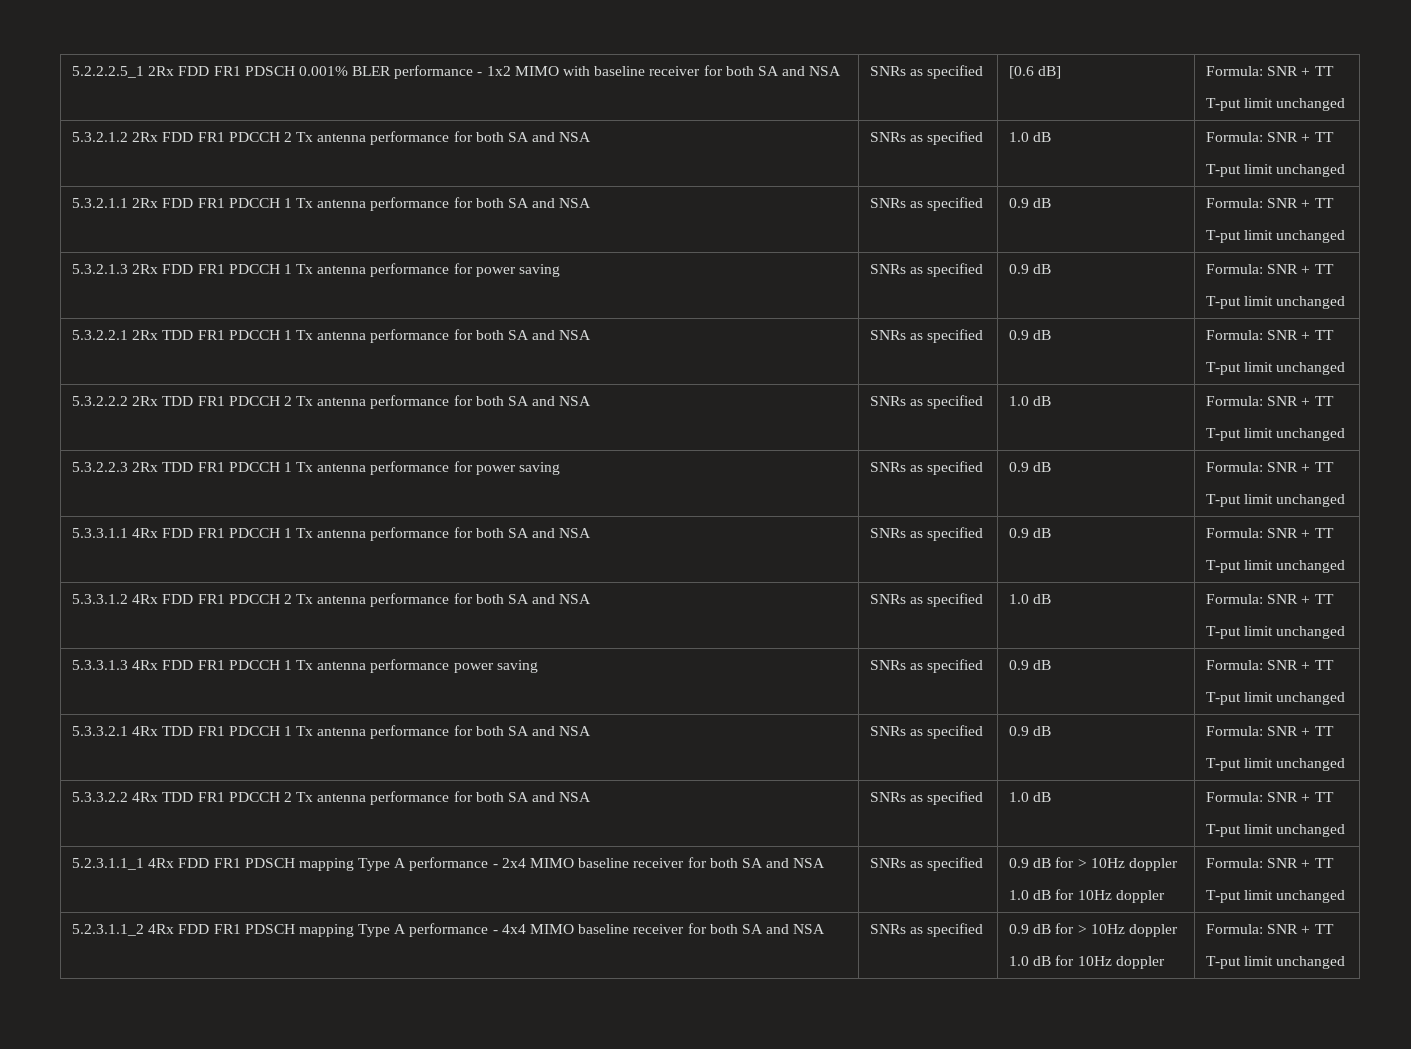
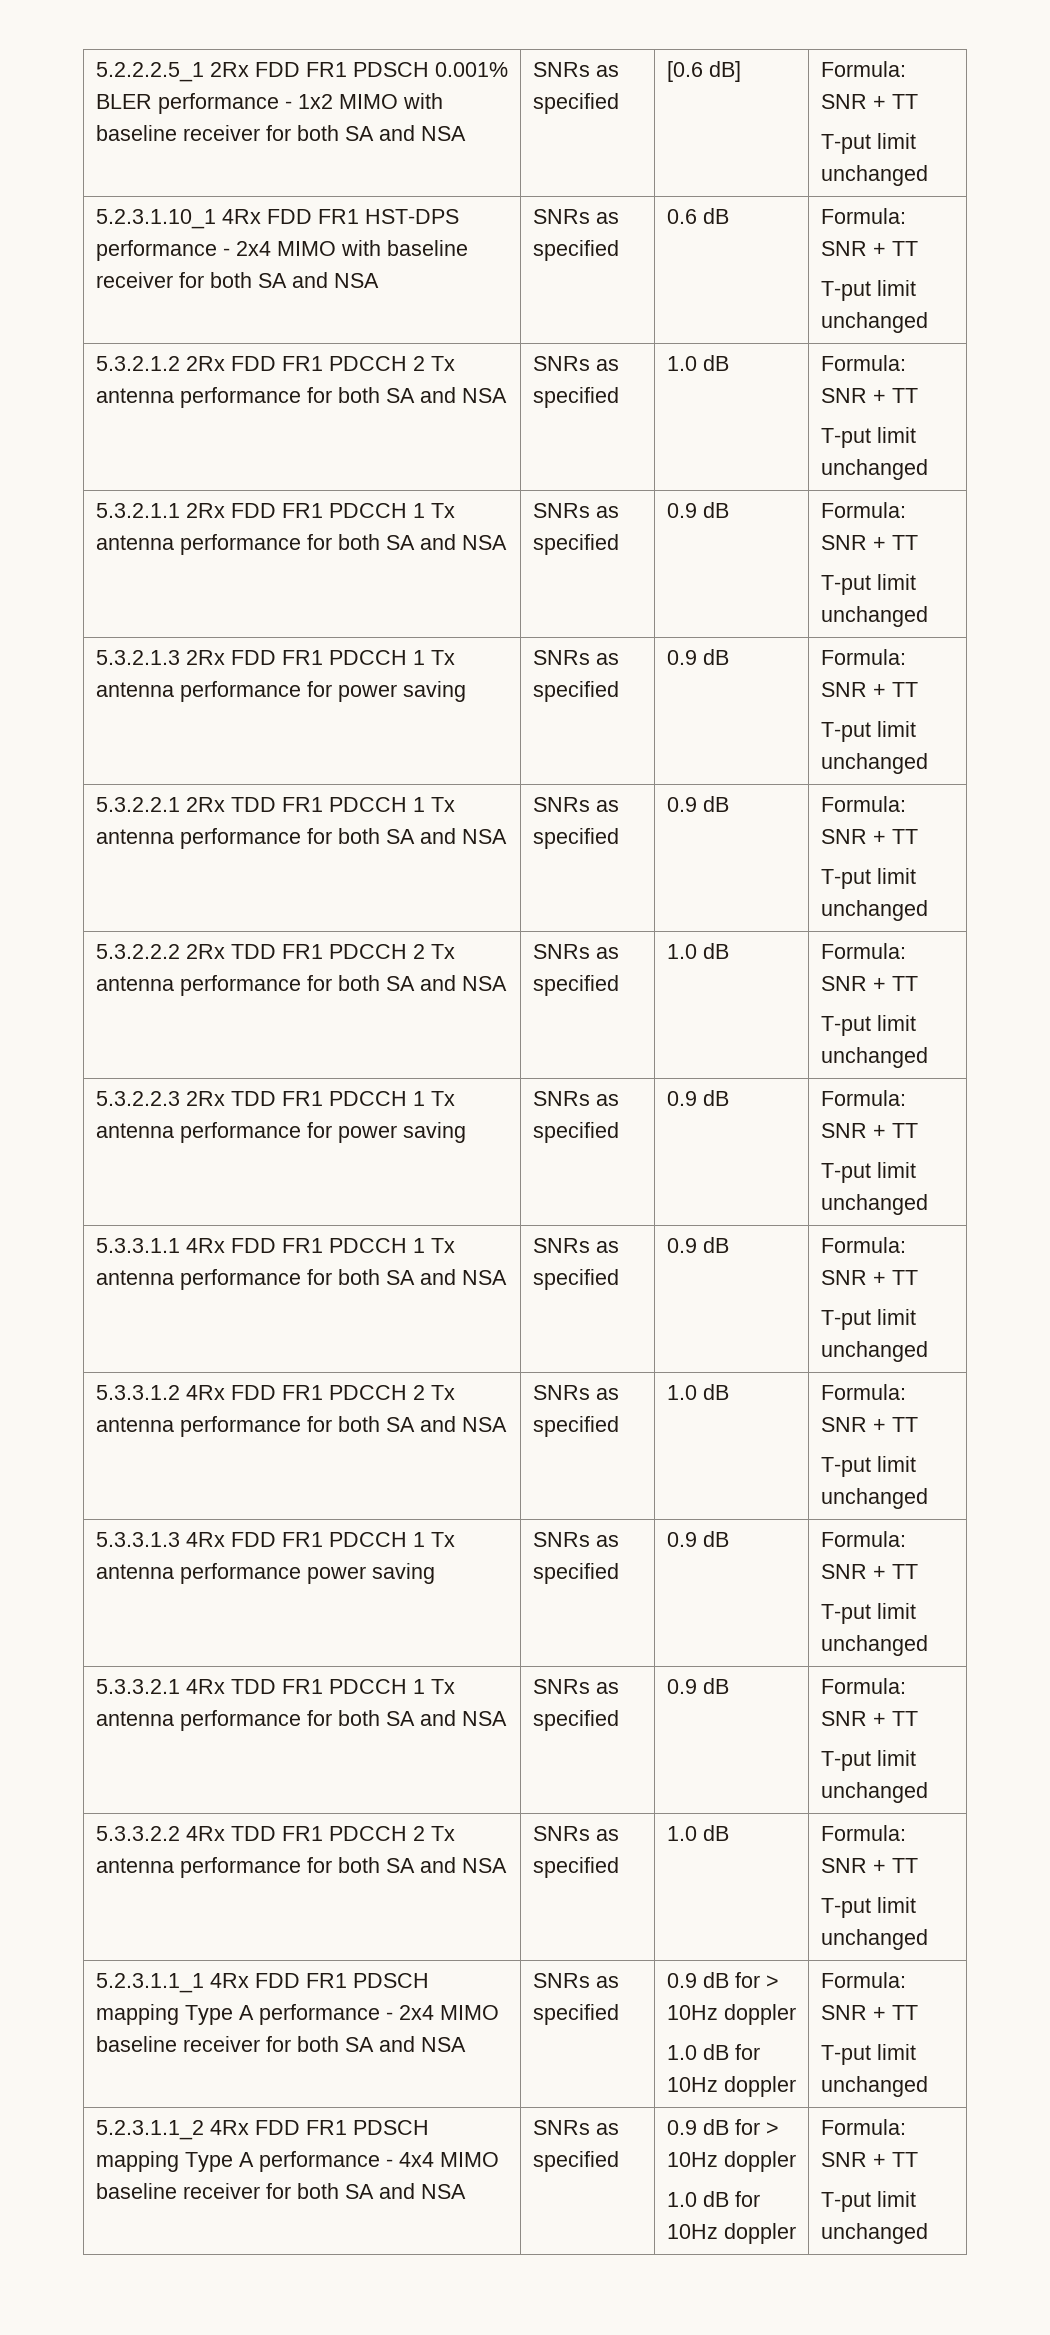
+ 5.2.3.1.10_1 4Rx FDD FR1 HST-DPS performance - 2x4 MIMO with baseline receiver for both SA and NSA | SNRs as specified | 0.6 dB | Formula: SNR + TT
+ T-put limit unchanged

